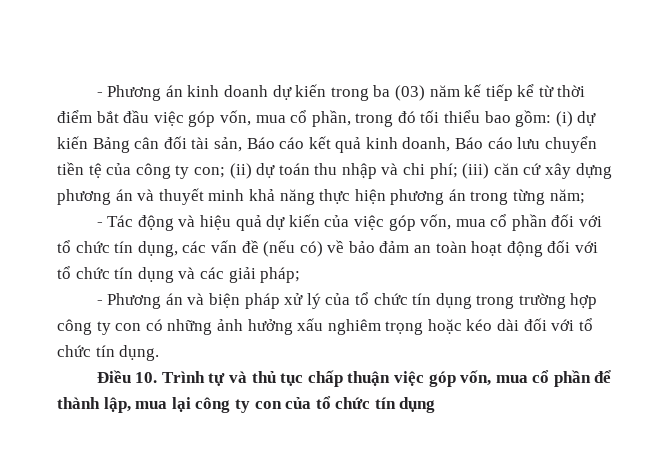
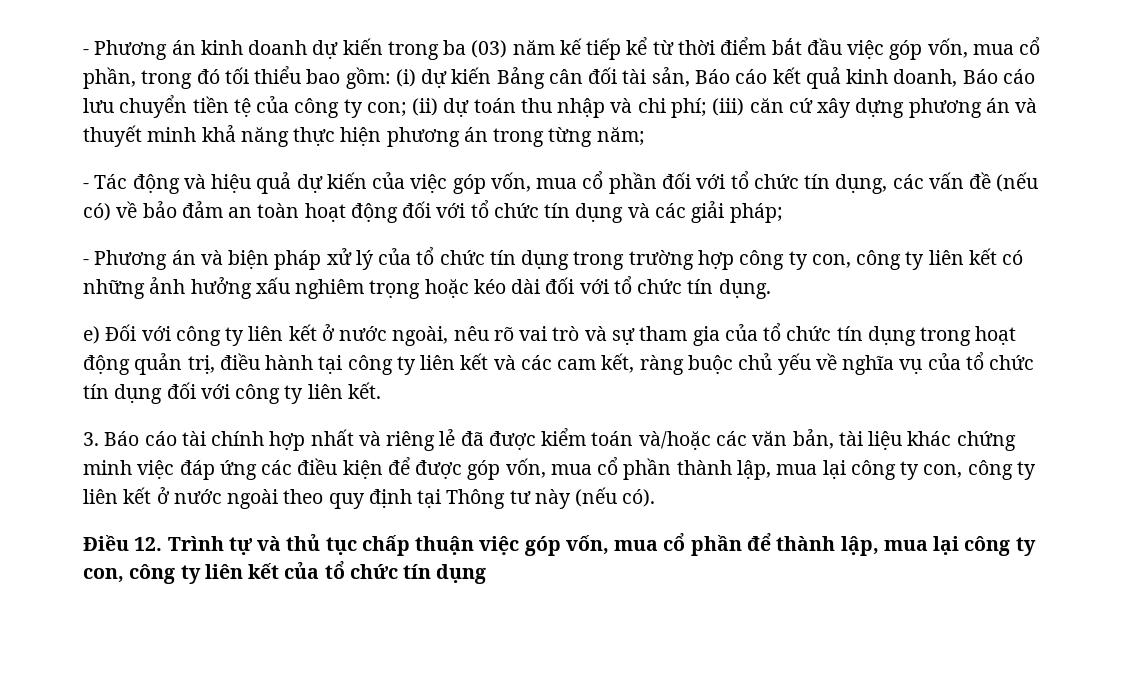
- - Phương án và biện pháp xử lý của tổ chức tín dụng trong trường hợp công ty con có những ảnh hưởng xấu nghiêm trọng hoặc kéo dài đối với tổ chức tín dụng.
+ - Phương án và biện pháp xử lý của tổ chức tín dụng trong trường hợp công ty con, công ty liên kết có những ảnh hưởng xấu nghiêm trọng hoặc kéo dài đối với tổ chức tín dụng.
+ e) Đối với công ty liên kết ở nước ngoài, nêu rõ vai trò và sự tham gia của tổ chức tín dụng trong hoạt động quản trị, điều hành tại công ty liên kết và các cam kết, ràng buộc chủ yếu về nghĩa vụ của tổ chức tín dụng đối với công ty liên kết.
+ 3. Báo cáo tài chính hợp nhất và riêng lẻ đã được kiểm toán và/hoặc các văn bản, tài liệu khác chứng minh việc đáp ứng các điều kiện để được góp vốn, mua cổ phần thành lập, mua lại công ty con, công ty liên kết ở nước ngoài theo quy định tại Thông tư này (nếu có).
- Điều 10. Trình tự và thủ tục chấp thuận việc góp vốn, mua cổ phần để thành lập, mua lại công ty con của tổ chức tín dụng
+ Điều 12. Trình tự và thủ tục chấp thuận việc góp vốn, mua cổ phần để thành lập, mua lại công ty con, công ty liên kết của tổ chức tín dụng

